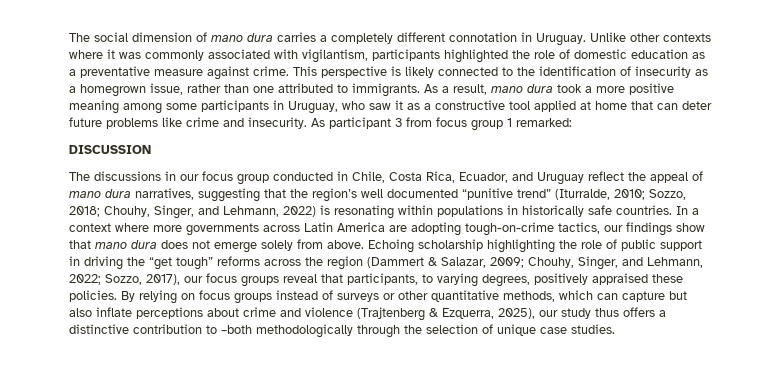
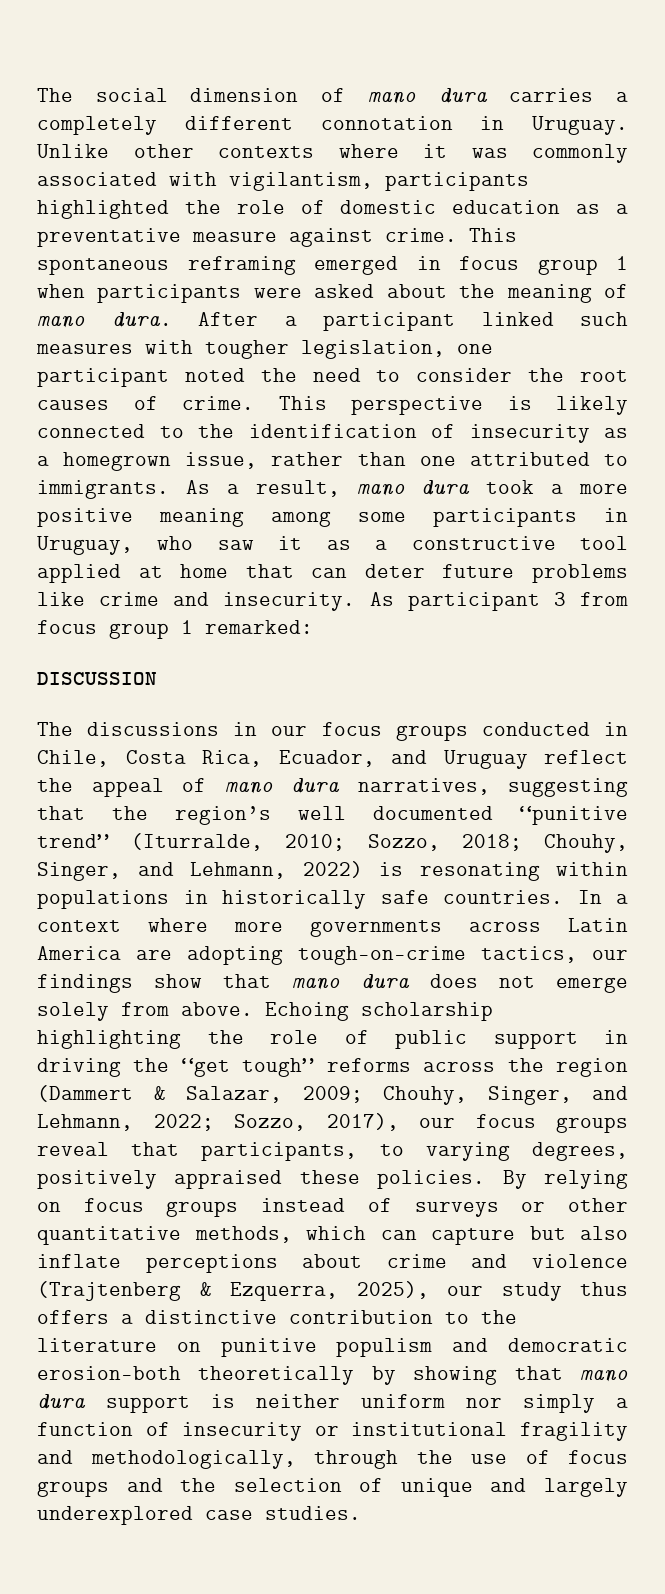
- This perspective is likely connected to the identification of insecurity as a homegrown issue, rather than one attributed to immigrants.
+ This spontaneous reframing emerged in focus group 1 when participants were asked about the meaning of mano dura. After a participant linked such measures with tougher legislation, one participant noted the need to consider the root causes of crime. This perspective is likely connected to the identification of insecurity as a homegrown issue, rather than one attributed to immigrants.
- The discussions in our focus group conducted in Chile, Costa Rica, Ecuador, and Uruguay reflect the appeal of mano dura narratives, suggesting that the region’s well documented “punitive trend” (Iturralde, 2010; Sozzo, 2018; Chouhy, Singer, and Lehmann, 2022) is resonating within populations in historically safe countries.
+ The discussions in our focus groups conducted in Chile, Costa Rica, Ecuador, and Uruguay reflect the appeal of mano dura narratives, suggesting that the region’s well documented “punitive trend” (Iturralde, 2010; Sozzo, 2018; Chouhy, Singer, and Lehmann, 2022) is resonating within populations in historically safe countries.
- By relying on focus groups instead of surveys or other quantitative methods, which can capture but also inflate perceptions about crime and violence (Trajtenberg & Ezquerra, 2025), our study thus offers a distinctive contribution to –both methodologically through the selection of unique case studies.
+ By relying on focus groups instead of surveys or other quantitative methods, which can capture but also inflate perceptions about crime and violence (Trajtenberg & Ezquerra, 2025), our study thus offers a distinctive contribution to the literature on punitive populism and democratic erosion–both theoretically by showing that mano dura support is neither uniform nor simply a function of insecurity or institutional fragility and methodologically, through the use of focus groups and the selection of unique and largely underexplored case studies.

